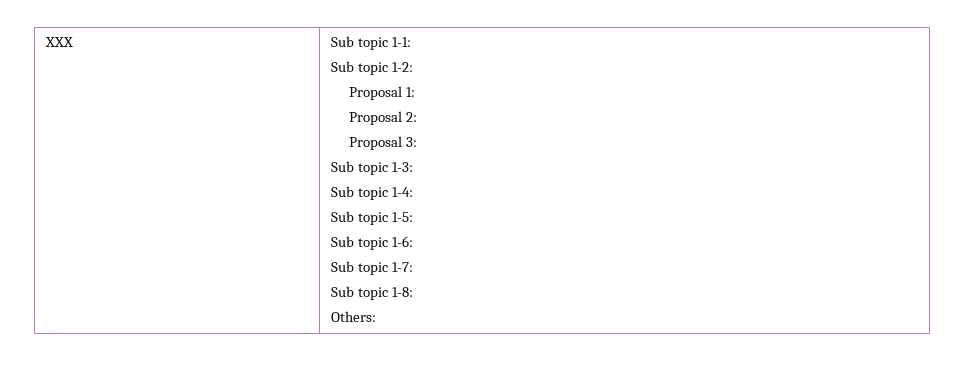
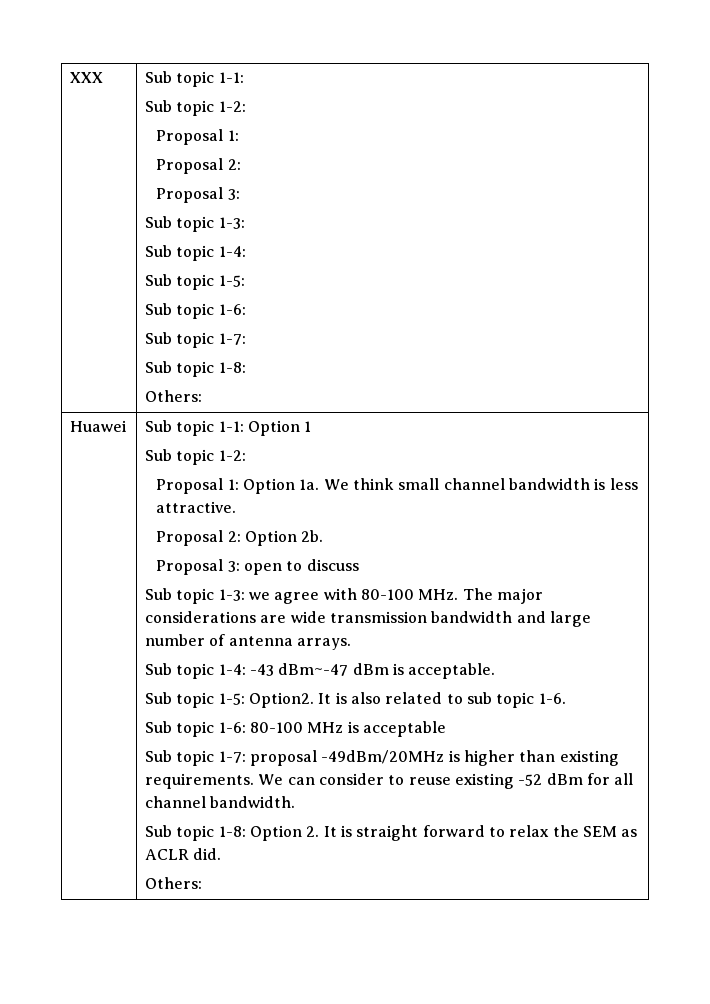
+ Huawei | Sub topic 1-1: Option 1
+ Sub topic 1-2:
+ Proposal 1: Option 1a. We think small channel bandwidth is less attractive.
+ Proposal 2: Option 2b.
+ Proposal 3: open to discuss
+ Sub topic 1-3: we agree with 80-100 MHz. The major considerations are wide transmission bandwidth and large number of antenna arrays.
+ Sub topic 1-4: -43 dBm~-47 dBm is acceptable.
+ Sub topic 1-5: Option2. It is also related to sub topic 1-6.
+ Sub topic 1-6: 80-100 MHz is acceptable
+ Sub topic 1-7: proposal -49dBm/20MHz is higher than existing requirements. We can consider to reuse existing -52 dBm for all channel bandwidth.
+ Sub topic 1-8: Option 2. It is straight forward to relax the SEM as ACLR did.
+ Others:

